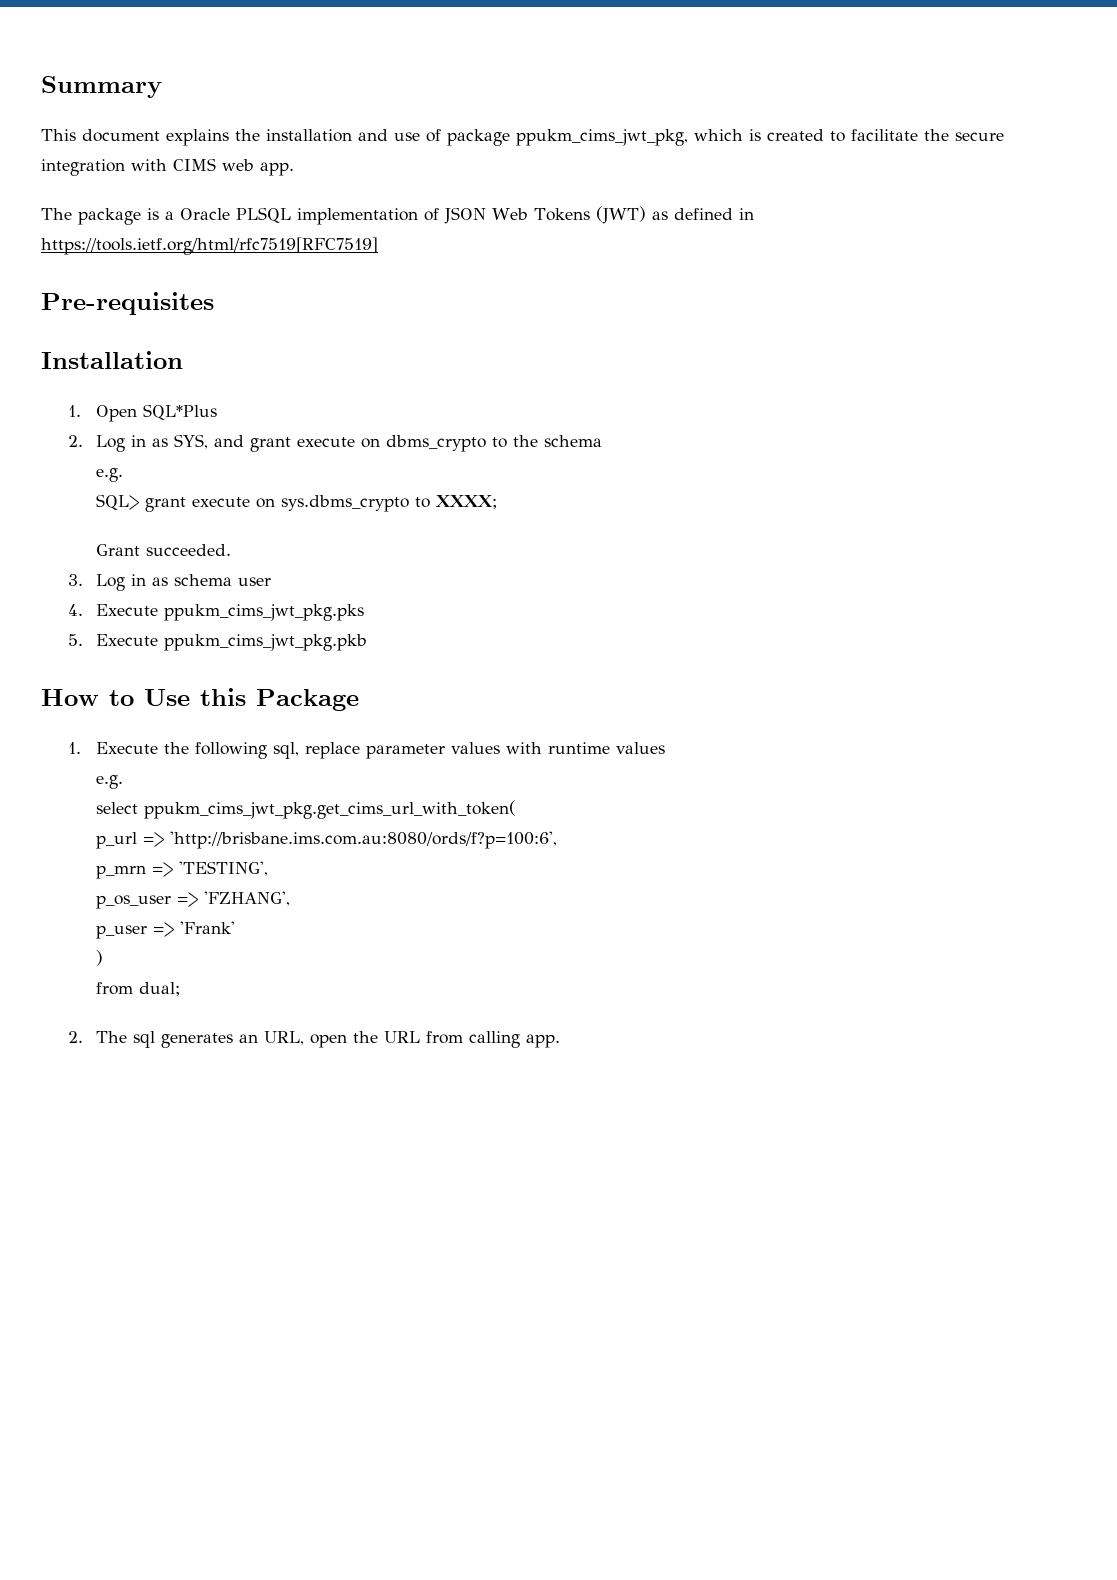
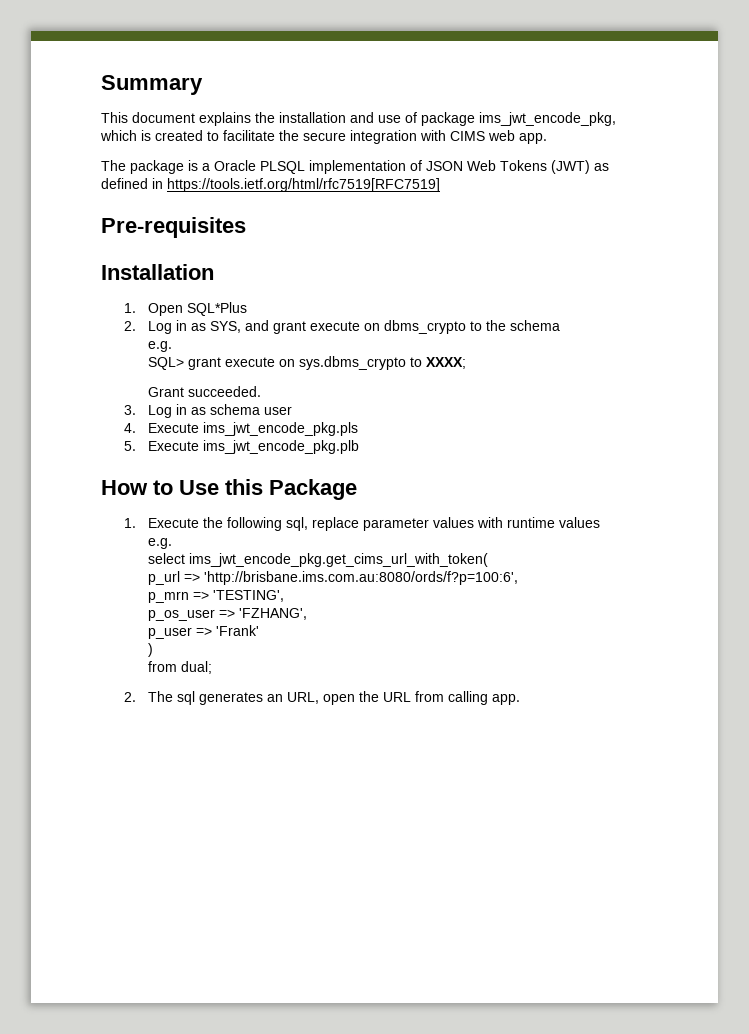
- This document explains the installation and use of package ppukm_cims_jwt_pkg, which is created to facilitate the secure integration with CIMS web app.
+ This document explains the installation and use of package ims_jwt_encode_pkg, which is created to facilitate the secure integration with CIMS web app.
- 4. Execute ppukm_cims_jwt_pkg.pks
+ 4. Execute ims_jwt_encode_pkg.pls
- 5. Execute ppukm_cims_jwt_pkg.pkb
+ 5. Execute ims_jwt_encode_pkg.plb
- select ppukm_cims_jwt_pkg.get_cims_url_with_token(
+ select ims_jwt_encode_pkg.get_cims_url_with_token(

